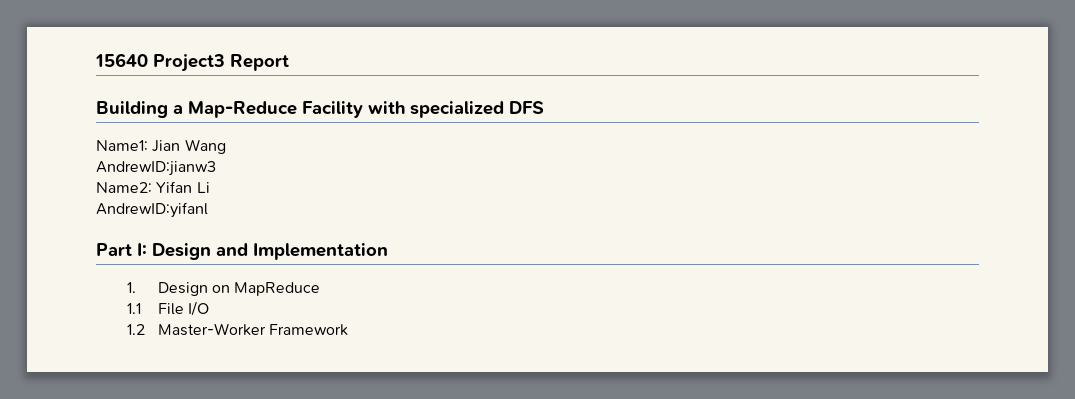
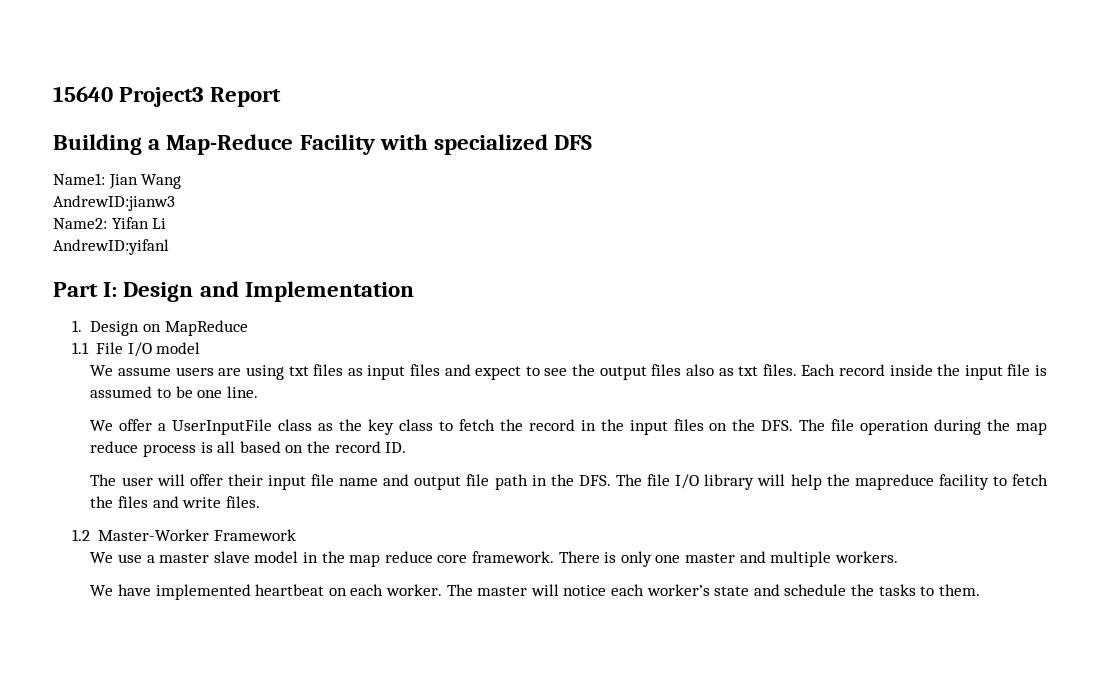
- 1.1 File I/O
+ 1.1 File I/O model
+ We assume users are using txt files as input files and expect to see the output files also as txt files. Each record inside the input file is assumed to be one line.
+ We offer a UserInputFile class as the key class to fetch the record in the input files on the DFS. The file operation during the map reduce process is all based on the record ID.
+ The user will offer their input file name and output file path in the DFS. The file I/O library will help the mapreduce facility to fetch the files and write files.
  1.2 Master-Worker Framework
+ We use a master slave model in the map reduce core framework. There is only one master and multiple workers.
+ We have implemented heartbeat on each worker. The master will notice each worker’s state and schedule the tasks to them.

